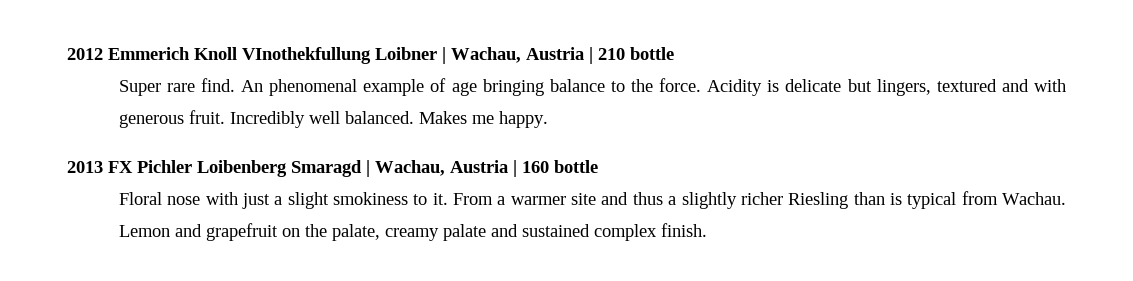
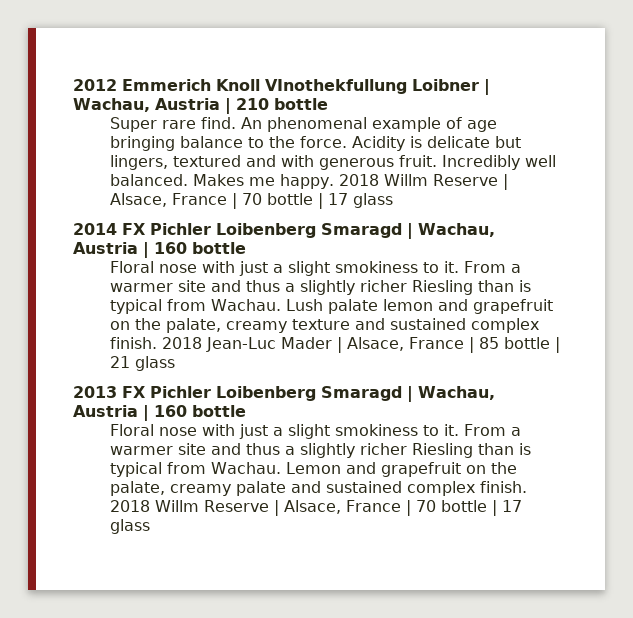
- Makes me happy.
+ Makes me happy. 2018 Willm Reserve | Alsace, France | 70 bottle | 17 glass
+ 2014 FX Pichler Loibenberg Smaragd | Wachau, Austria | 160 bottle
+ Floral nose with just a slight smokiness to it. From a warmer site and thus a slightly richer Riesling than is typical from Wachau. Lush palate lemon and grapefruit on the palate, creamy texture and sustained complex finish. 2018 Jean-Luc Mader | Alsace, France | 85 bottle | 21 glass
- Lemon and grapefruit on the palate, creamy palate and sustained complex finish.
+ Lemon and grapefruit on the palate, creamy palate and sustained complex finish. 2018 Willm Reserve | Alsace, France | 70 bottle | 17 glass

